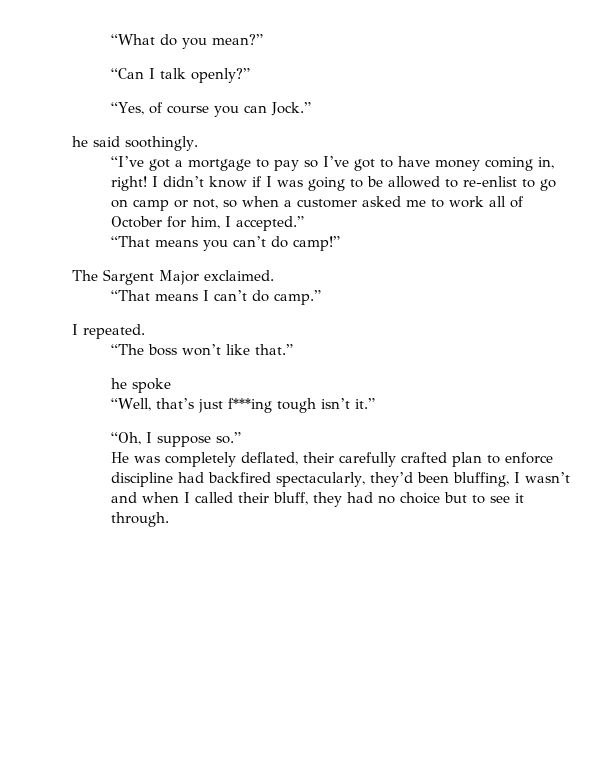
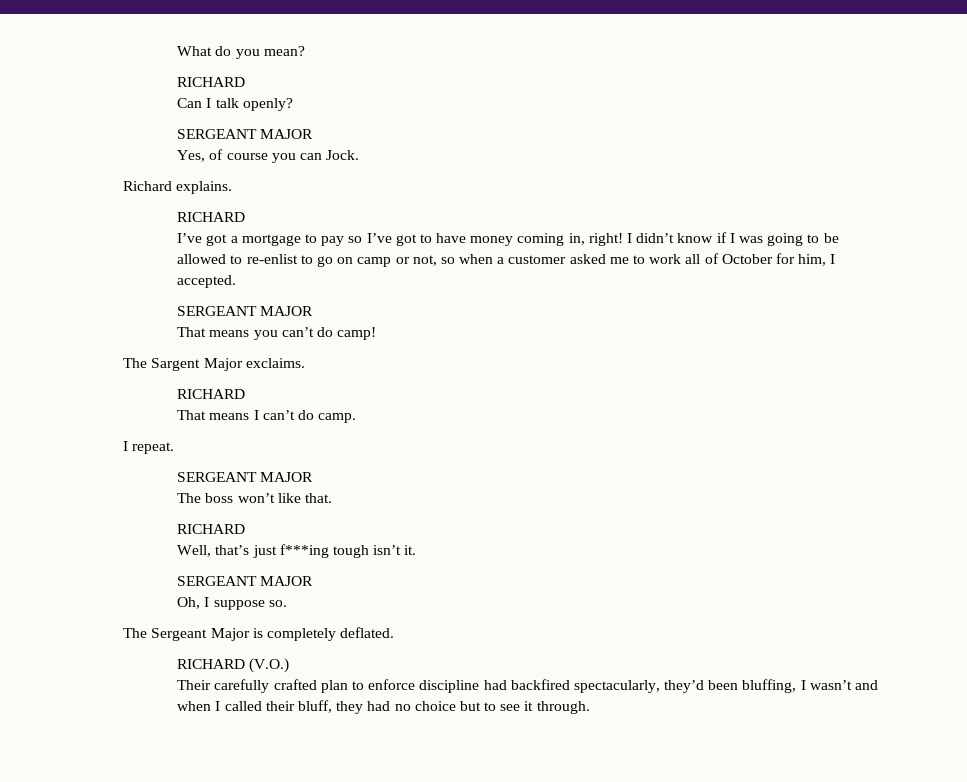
- “What do you mean?”
- “Can I talk openly?”
- “Yes, of course you can Jock.”
- he said soothingly.
- “I’ve got a mortgage to pay so I’ve got to have money coming in, right!
+ What do you mean?
+ RICHARD
+ Can I talk openly?
+ SERGEANT MAJOR
+ Yes, of course you can Jock.
+ Richard explains.
+ RICHARD
+ I’ve got a mortgage to pay so I’ve got to have money coming in, right!
- I didn’t know if I was going to be allowed to re-enlist to go on camp or not, so when a customer asked me to work all of October for him, I accepted.”
- “That means you can’t do camp!”
+ I didn’t know if I was going to be allowed to re-enlist to go on camp or not, so when a customer asked me to work all of October for him, I accepted.
+ SERGEANT MAJOR
+ That means you can’t do camp!
- The Sargent Major exclaimed.
- “That means I can’t do camp.”
- I repeated.
- “The boss won’t like that.”
- he spoke
- “Well, that’s just f***ing tough isn’t it.”
- “Oh, I suppose so.”
- He was completely deflated, their carefully crafted plan to enforce discipline had backfired spectacularly, they’d been bluffing, I wasn’t and when I called their bluff, they had no choice but to see it through.
+ The Sargent Major exclaims.
+ RICHARD
+ That means I can’t do camp.
+ I repeat.
+ SERGEANT MAJOR
+ The boss won’t like that.
+ RICHARD
+ Well, that’s just f***ing tough isn’t it.
+ SERGEANT MAJOR
+ Oh, I suppose so.
+ The Sergeant Major is completely deflated.
+ RICHARD (V.O.)
+ Their carefully crafted plan to enforce discipline had backfired spectacularly, they’d been bluffing, I wasn’t and when I called their bluff, they had no choice but to see it through.

